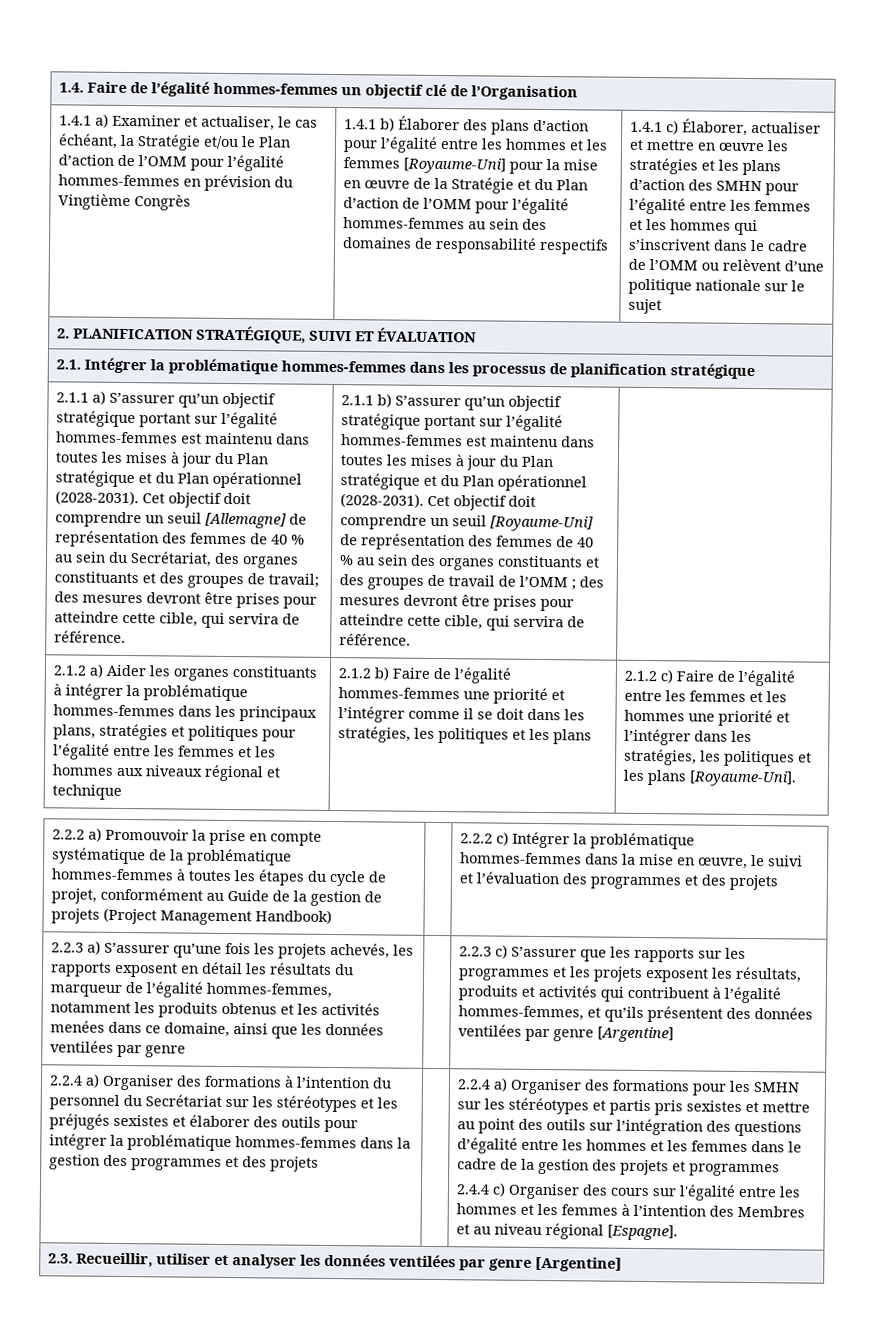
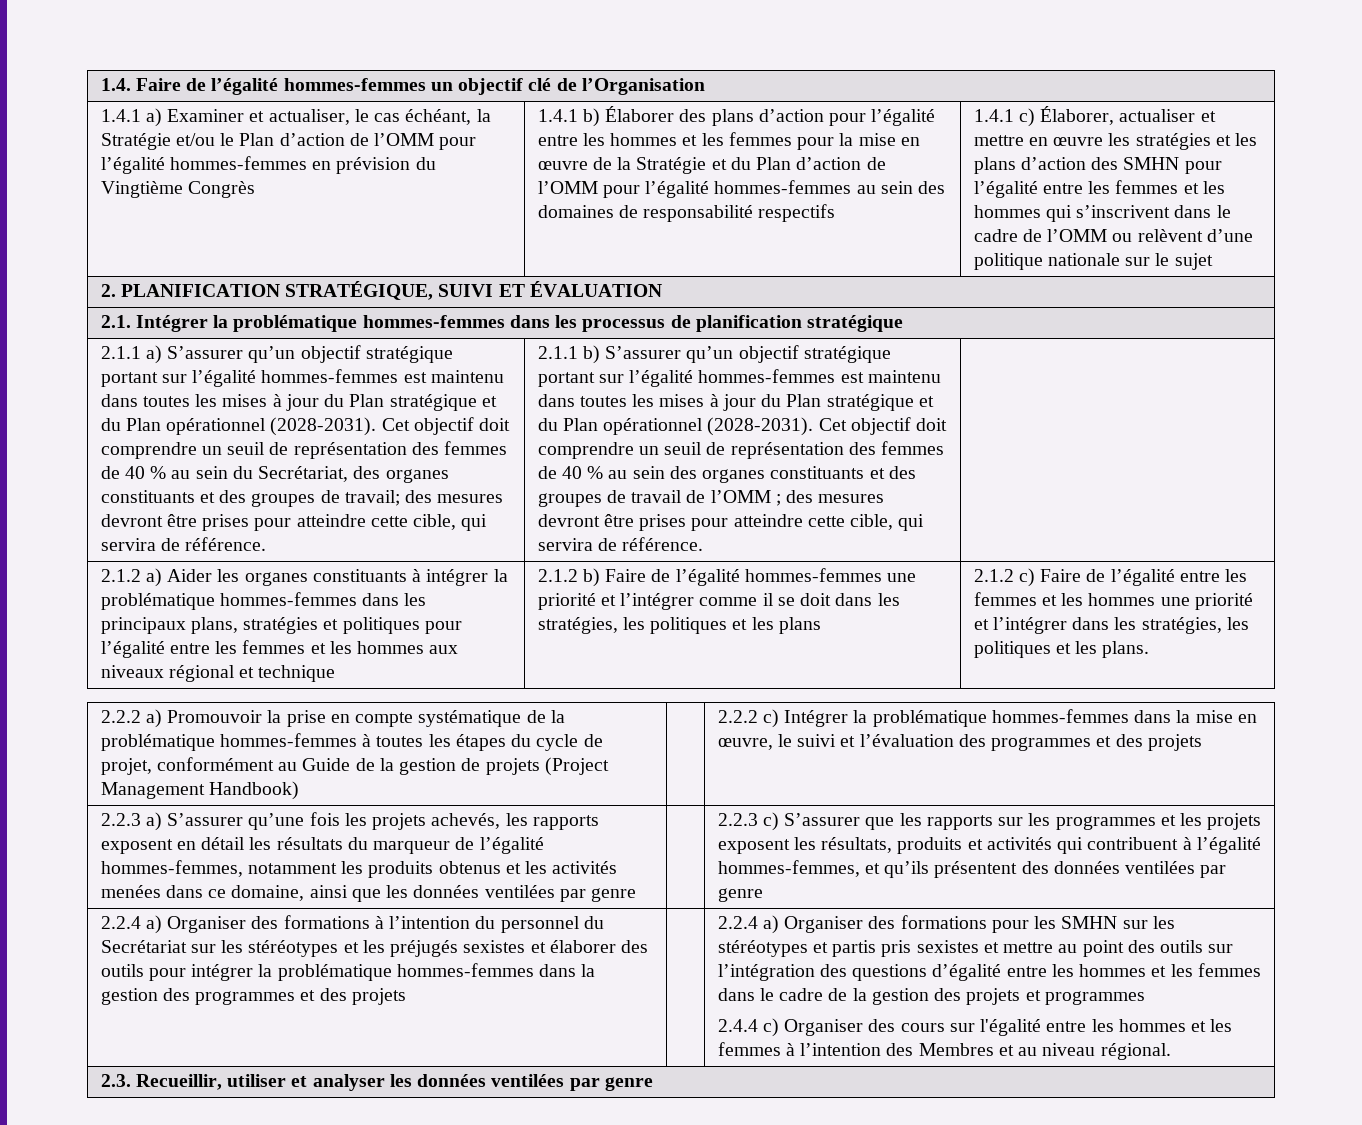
- 1.4.1 b) Élaborer des plans d’action pour l’égalité entre les hommes et les femmes [Royaume-Uni] pour la mise en œuvre de la Stratégie et du Plan d’action de l’OMM pour l’égalité hommes-femmes au sein des domaines de responsabilité respectifs
+ 1.4.1 b) Élaborer des plans d’action pour l’égalité entre les hommes et les femmes pour la mise en œuvre de la Stratégie et du Plan d’action de l’OMM pour l’égalité hommes-femmes au sein des domaines de responsabilité respectifs
- Cet objectif doit comprendre un seuil [Allemagne] de représentation des femmes de 40 % au sein du Secrétariat, des organes constituants et des groupes de travail; des mesures devront être prises pour atteindre cette cible, qui servira de référence.
+ Cet objectif doit comprendre un seuil de représentation des femmes de 40 % au sein du Secrétariat, des organes constituants et des groupes de travail; des mesures devront être prises pour atteindre cette cible, qui servira de référence.
- Cet objectif doit comprendre un seuil [Royaume-Uni] de représentation des femmes de 40 % au sein des organes constituants et des groupes de travail de l’OMM ; des mesures devront être prises pour atteindre cette cible, qui servira de référence.
+ Cet objectif doit comprendre un seuil de représentation des femmes de 40 % au sein des organes constituants et des groupes de travail de l’OMM ; des mesures devront être prises pour atteindre cette cible, qui servira de référence.
- 2.1.2 c) Faire de l’égalité entre les femmes et les hommes une priorité et l’intégrer dans les stratégies, les politiques et les plans [Royaume-Uni].
+ 2.1.2 c) Faire de l’égalité entre les femmes et les hommes une priorité et l’intégrer dans les stratégies, les politiques et les plans.
- 2.2.3 c) S’assurer que les rapports sur les programmes et les projets exposent les résultats, produits et activités qui contribuent à l’égalité hommes-femmes, et qu’ils présentent des données ventilées par genre [Argentine]
+ 2.2.3 c) S’assurer que les rapports sur les programmes et les projets exposent les résultats, produits et activités qui contribuent à l’égalité hommes-femmes, et qu’ils présentent des données ventilées par genre
- 2.4.4 c) Organiser des cours sur l'égalité entre les hommes et les femmes à l’intention des Membres et au niveau régional [Espagne].
+ 2.4.4 c) Organiser des cours sur l'égalité entre les hommes et les femmes à l’intention des Membres et au niveau régional.
- 2.3. Recueillir, utiliser et analyser les données ventilées par genre [Argentine]
+ 2.3. Recueillir, utiliser et analyser les données ventilées par genre

